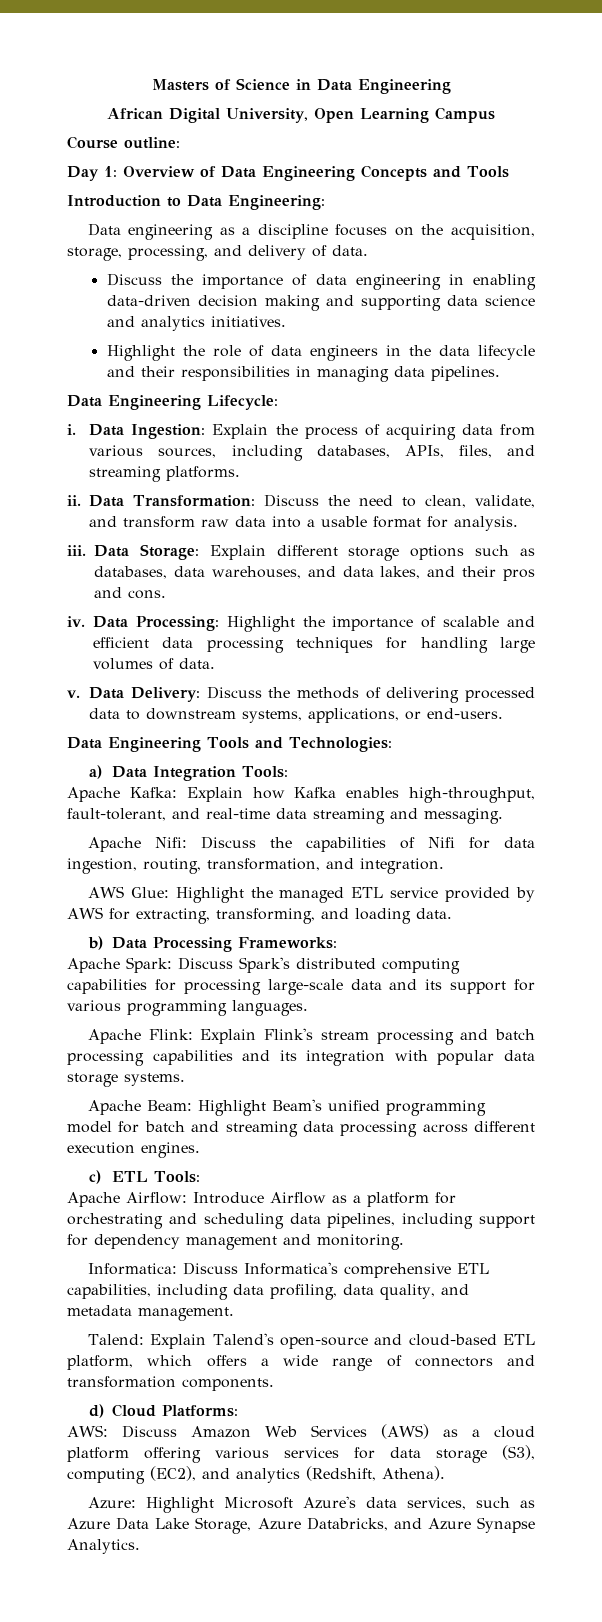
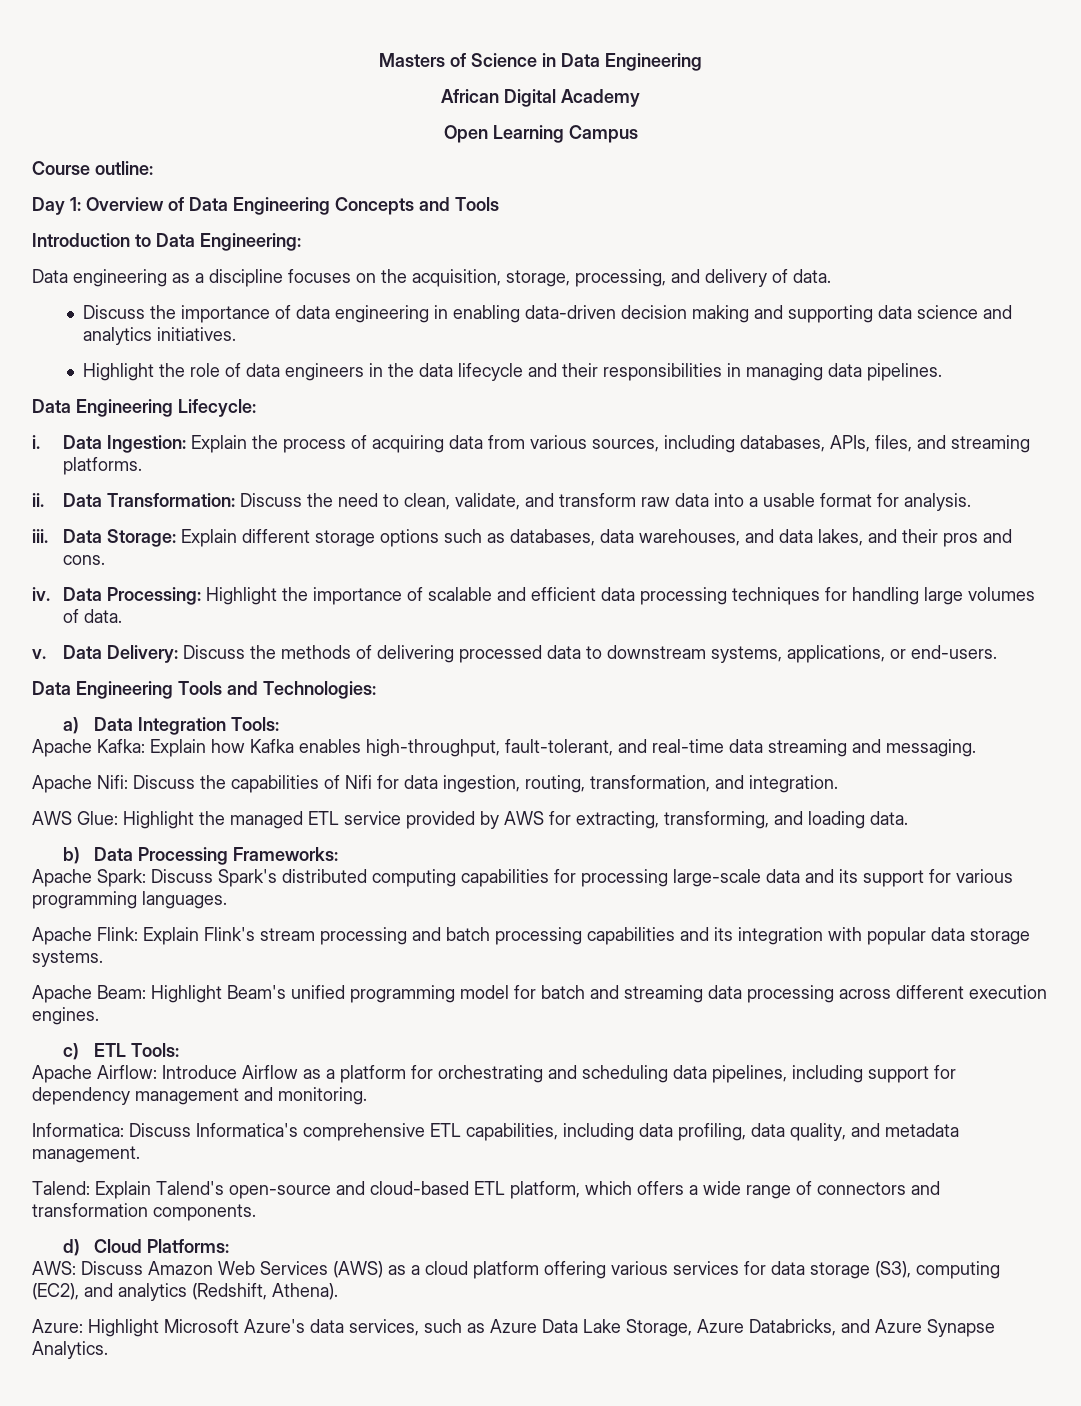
- African Digital University, Open Learning Campus
+ African Digital Academy
+ Open Learning Campus

